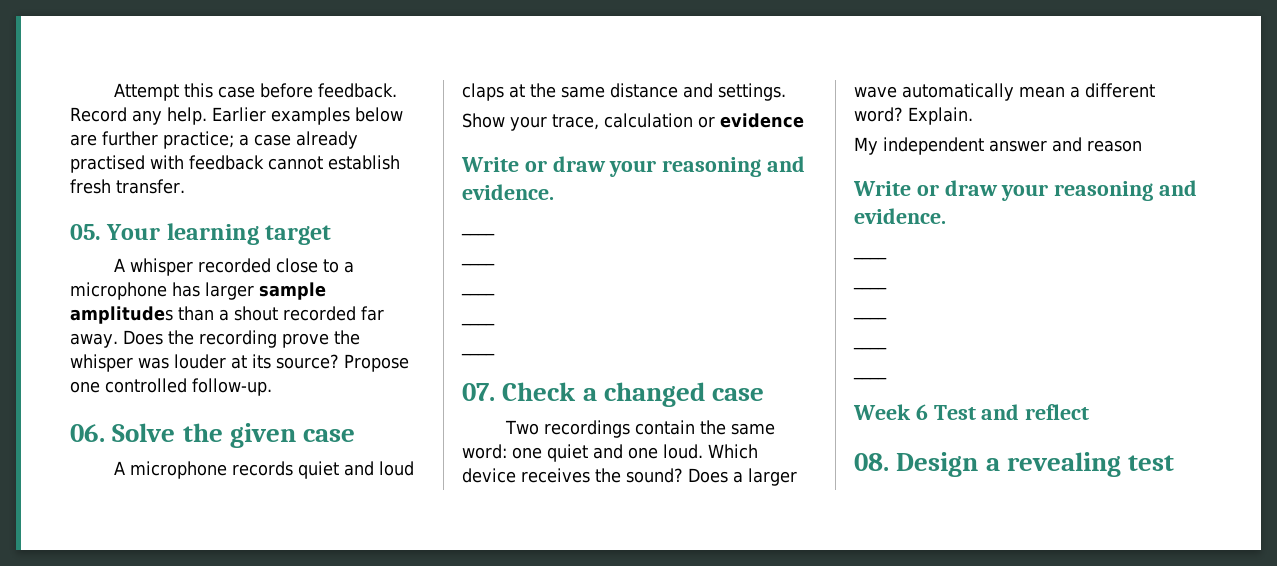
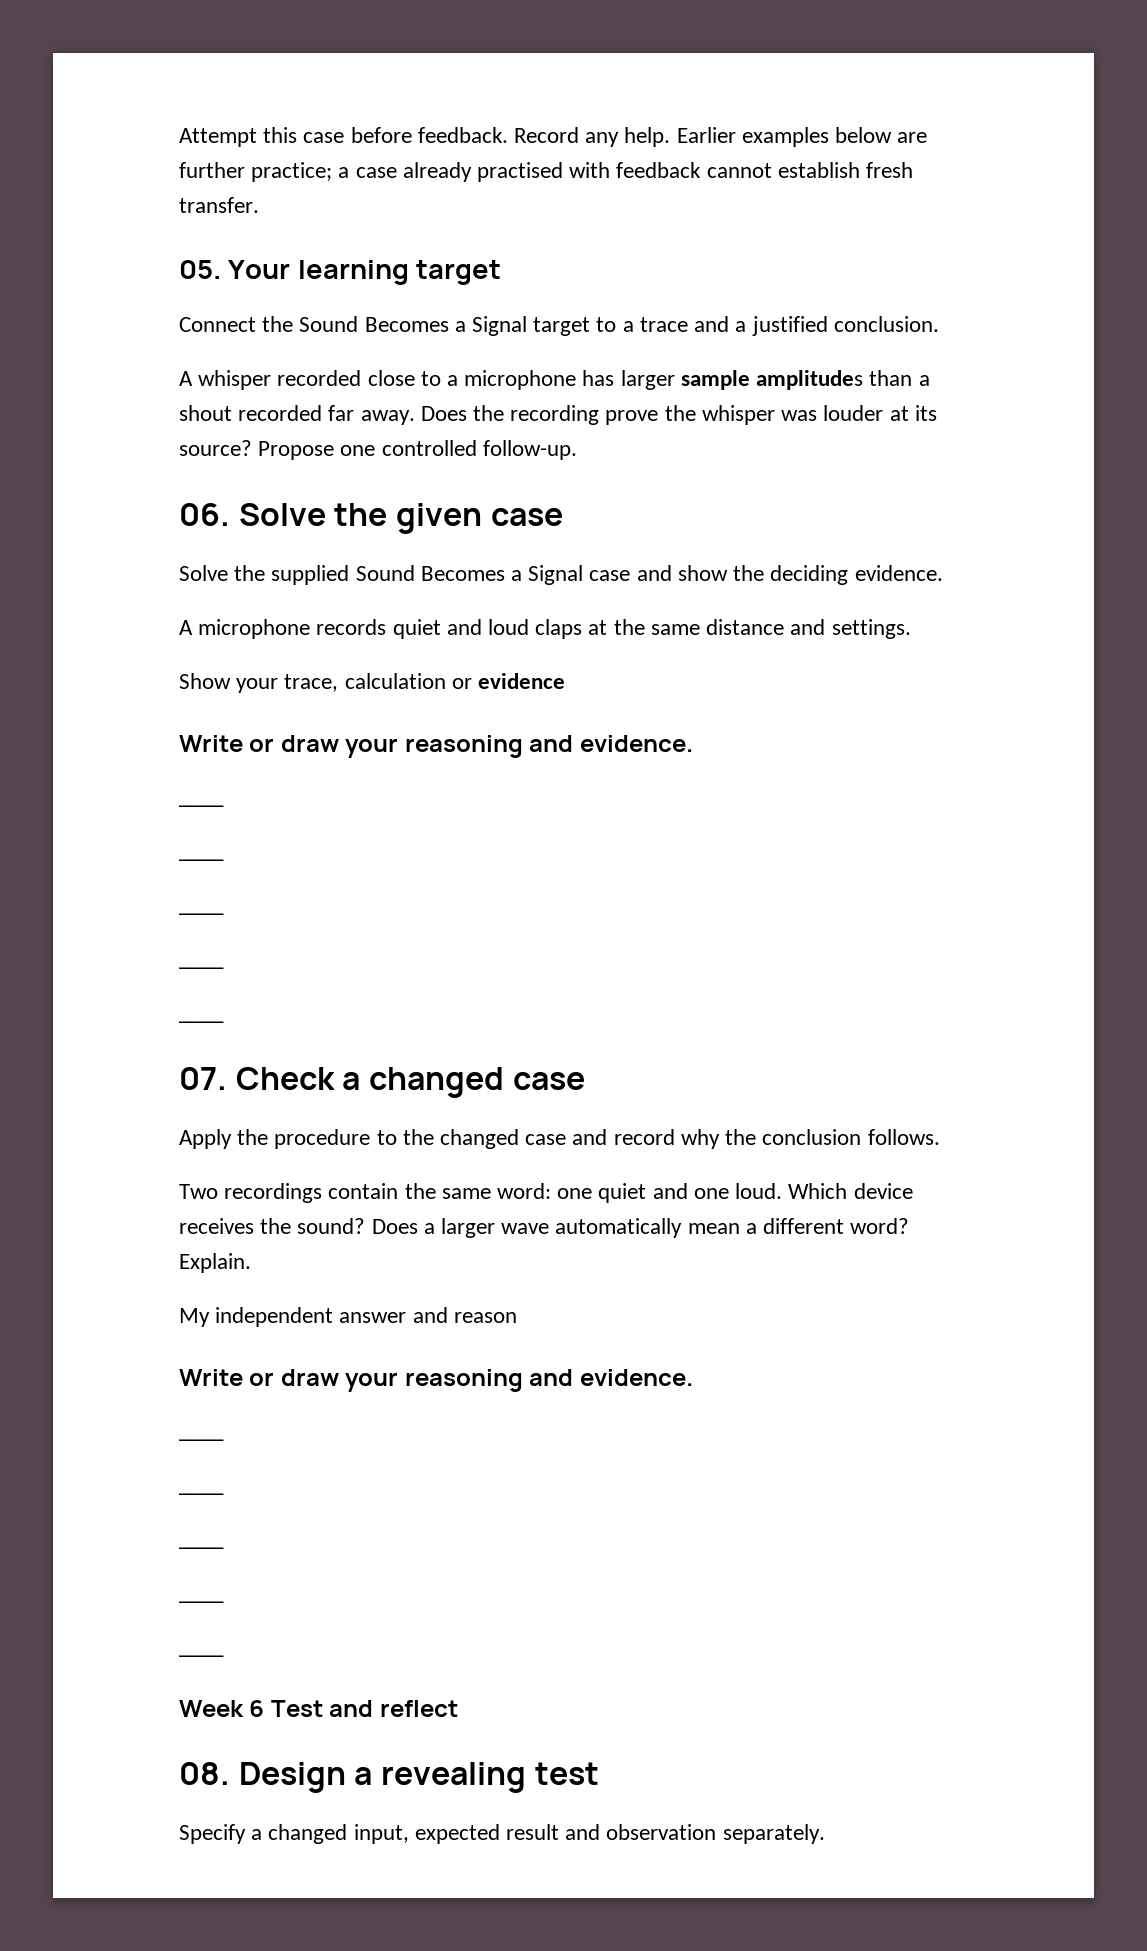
+ Connect the Sound Becomes a Signal target to a trace and a justified conclusion.
+ Solve the supplied Sound Becomes a Signal case and show the deciding evidence.
+ Apply the procedure to the changed case and record why the conclusion follows.
+ Specify a changed input, expected result and observation separately.

